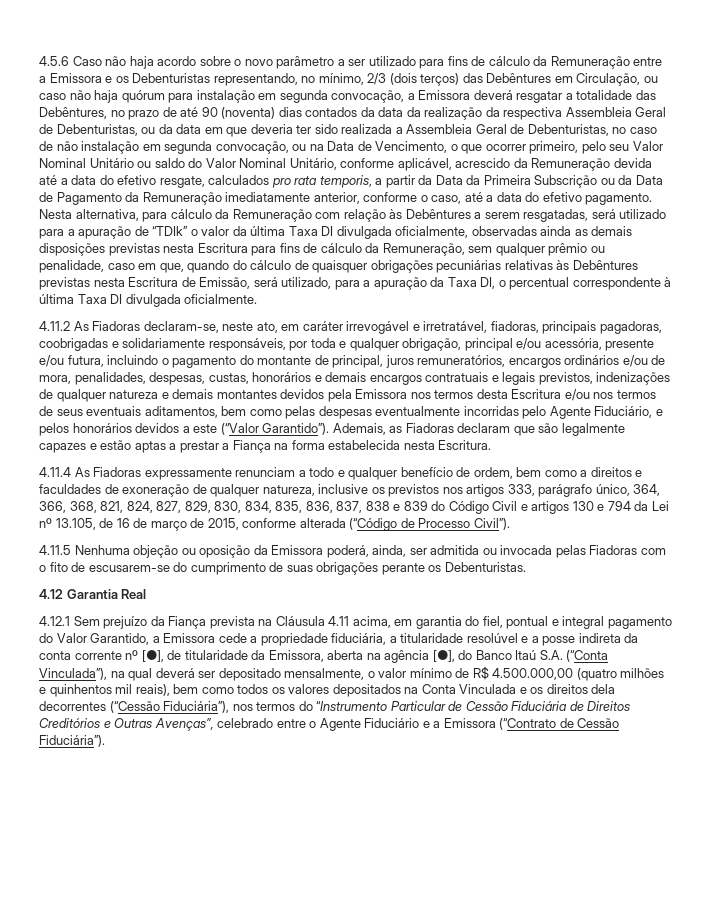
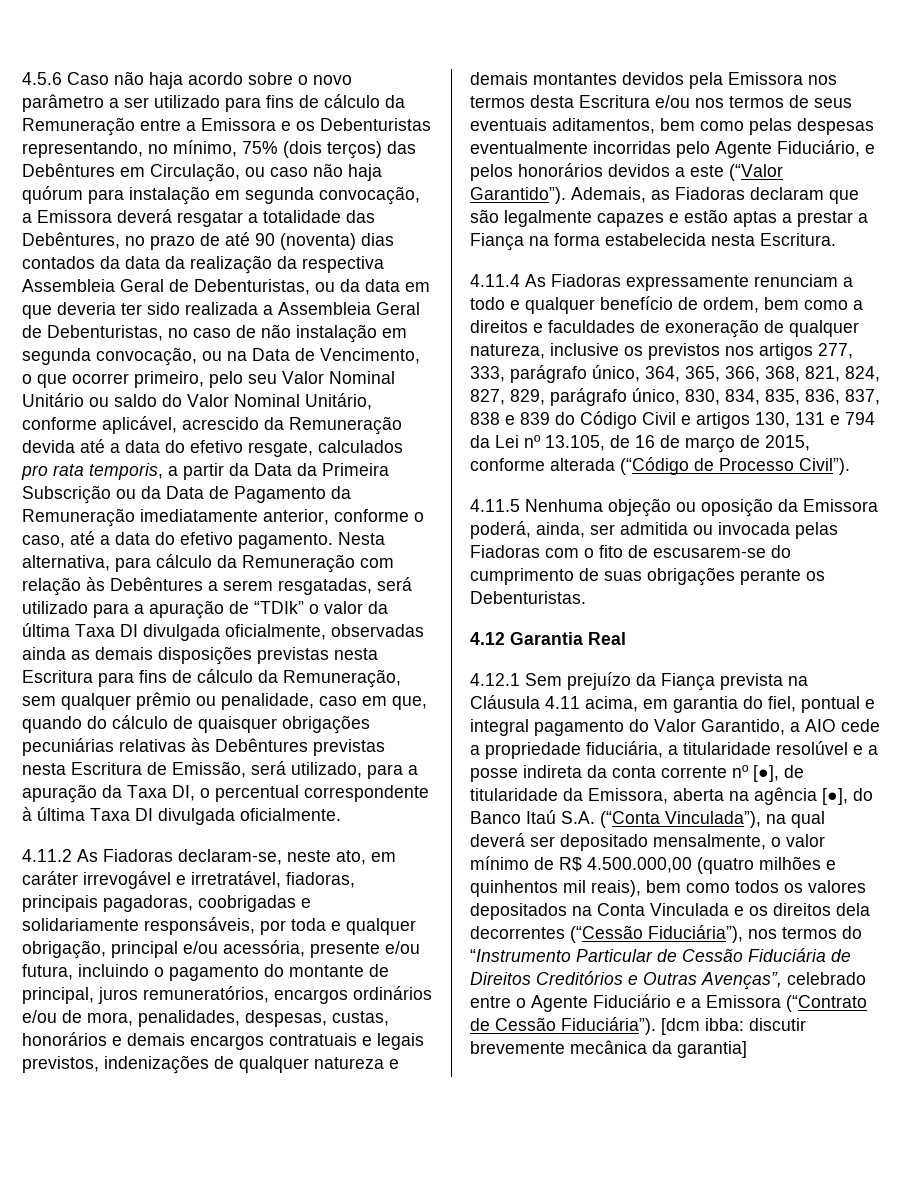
- 4.5.6 Caso não haja acordo sobre o novo parâmetro a ser utilizado para fins de cálculo da Remuneração entre a Emissora e os Debenturistas representando, no mínimo, 2/3 (dois terços) das Debêntures em Circulação, ou caso não haja quórum para instalação em segunda convocação, a Emissora deverá resgatar a totalidade das Debêntures, no prazo de até 90 (noventa) dias contados da data da realização da respectiva Assembleia Geral de Debenturistas, ou da data em que deveria ter sido realizada a Assembleia Geral de Debenturistas, no caso de não instalação em segunda convocação, ou na Data de Vencimento, o que ocorrer primeiro, pelo seu Valor Nominal Unitário ou saldo do Valor Nominal Unitário, conforme aplicável, acrescido da Remuneração devida até a data do efetivo resgate, calculados pro rata temporis, a partir da Data da Primeira Subscrição ou da Data de Pagamento da Remuneração imediatamente anterior, conforme o caso, até a data do efetivo pagamento.
+ 4.5.6 Caso não haja acordo sobre o novo parâmetro a ser utilizado para fins de cálculo da Remuneração entre a Emissora e os Debenturistas representando, no mínimo, 75% (dois terços) das Debêntures em Circulação, ou caso não haja quórum para instalação em segunda convocação, a Emissora deverá resgatar a totalidade das Debêntures, no prazo de até 90 (noventa) dias contados da data da realização da respectiva Assembleia Geral de Debenturistas, ou da data em que deveria ter sido realizada a Assembleia Geral de Debenturistas, no caso de não instalação em segunda convocação, ou na Data de Vencimento, o que ocorrer primeiro, pelo seu Valor Nominal Unitário ou saldo do Valor Nominal Unitário, conforme aplicável, acrescido da Remuneração devida até a data do efetivo resgate, calculados pro rata temporis, a partir da Data da Primeira Subscrição ou da Data de Pagamento da Remuneração imediatamente anterior, conforme o caso, até a data do efetivo pagamento.
- 4.11.4 As Fiadoras expressamente renunciam a todo e qualquer benefício de ordem, bem como a direitos e faculdades de exoneração de qualquer natureza, inclusive os previstos nos artigos 333, parágrafo único, 364, 366, 368, 821, 824, 827, 829, 830, 834, 835, 836, 837, 838 e 839 do Código Civil e artigos 130 e 794 da Lei nº 13.105, de 16 de março de 2015, conforme alterada (“Código de Processo Civil”).
+ 4.11.4 As Fiadoras expressamente renunciam a todo e qualquer benefício de ordem, bem como a direitos e faculdades de exoneração de qualquer natureza, inclusive os previstos nos artigos 277, 333, parágrafo único, 364, 365, 366, 368, 821, 824, 827, 829, parágrafo único, 830, 834, 835, 836, 837, 838 e 839 do Código Civil e artigos 130, 131 e 794 da Lei nº 13.105, de 16 de março de 2015, conforme alterada (“Código de Processo Civil”).
- 4.12.1 Sem prejuízo da Fiança prevista na Cláusula 4.11 acima, em garantia do fiel, pontual e integral pagamento do Valor Garantido, a Emissora cede a propriedade fiduciária, a titularidade resolúvel e a posse indireta da conta corrente nº [●], de titularidade da Emissora, aberta na agência [●], do Banco Itaú S.A. (“Conta Vinculada”), na qual deverá ser depositado mensalmente, o valor mínimo de R$ 4.500.000,00 (quatro milhões e quinhentos mil reais), bem como todos os valores depositados na Conta Vinculada e os direitos dela decorrentes (“Cessão Fiduciária”), nos termos do “Instrumento Particular de Cessão Fiduciária de Direitos Creditórios e Outras Avenças”, celebrado entre o Agente Fiduciário e a Emissora (“Contrato de Cessão Fiduciária”).
+ 4.12.1 Sem prejuízo da Fiança prevista na Cláusula 4.11 acima, em garantia do fiel, pontual e integral pagamento do Valor Garantido, a AIO cede a propriedade fiduciária, a titularidade resolúvel e a posse indireta da conta corrente nº [●], de titularidade da Emissora, aberta na agência [●], do Banco Itaú S.A. (“Conta Vinculada”), na qual deverá ser depositado mensalmente, o valor mínimo de R$ 4.500.000,00 (quatro milhões e quinhentos mil reais), bem como todos os valores depositados na Conta Vinculada e os direitos dela decorrentes (“Cessão Fiduciária”), nos termos do “Instrumento Particular de Cessão Fiduciária de Direitos Creditórios e Outras Avenças”, celebrado entre o Agente Fiduciário e a Emissora (“Contrato de Cessão Fiduciária”).
+ [dcm ibba: discutir brevemente mecânica da garantia]

